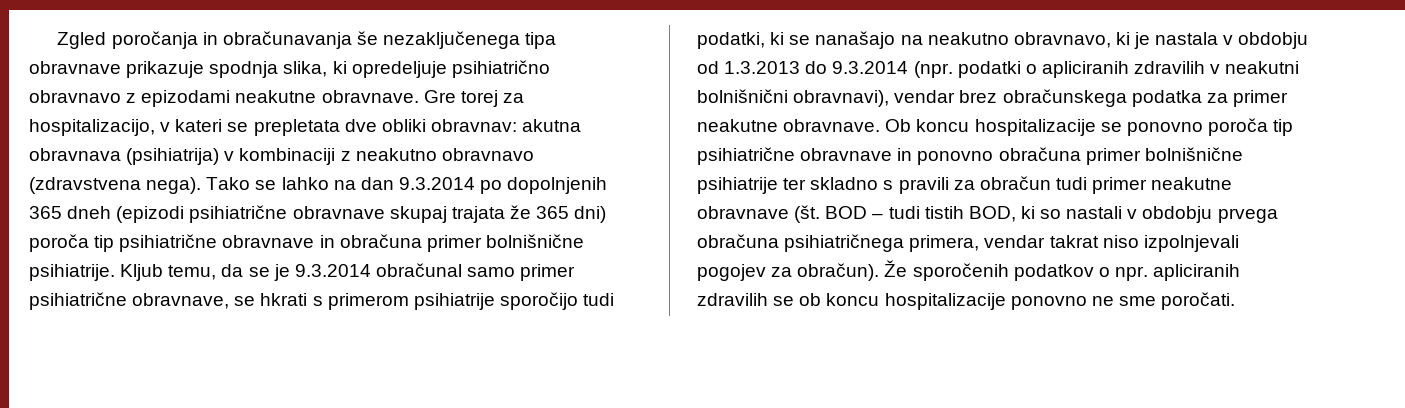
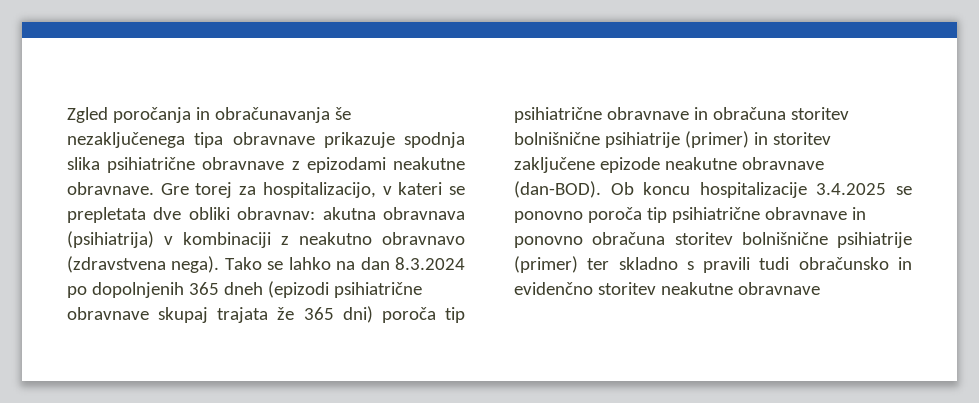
- Zgled poročanja in obračunavanja še nezaključenega tipa obravnave prikazuje spodnja slika, ki opredeljuje psihiatrično obravnavo z epizodami neakutne obravnave.
+ Zgled poročanja in obračunavanja še nezaključenega tipa obravnave prikazuje spodnja slika psihiatrične obravnave z epizodami neakutne obravnave.
- Tako se lahko na dan 9.3.2014 po dopolnjenih 365 dneh (epizodi psihiatrične obravnave skupaj trajata že 365 dni) poroča tip psihiatrične obravnave in obračuna primer bolnišnične psihiatrije. Kljub temu, da se je 9.3.2014 obračunal samo primer psihiatrične obravnave, se hkrati s primerom psihiatrije sporočijo tudi podatki, ki se nanašajo na neakutno obravnavo, ki je nastala v obdobju od 1.3.2013 do 9.3.2014 (npr. podatki o apliciranih zdravilih v neakutni bolnišnični obravnavi), vendar brez obračunskega podatka za primer neakutne obravnave.
+ Tako se lahko na dan 8.3.2024 po dopolnjenih 365 dneh (epizodi psihiatrične obravnave skupaj trajata že 365 dni) poroča tip psihiatrične obravnave in obračuna storitev bolnišnične psihiatrije (primer) in storitev zaključene epizode neakutne obravnave (dan-BOD).
- Ob koncu hospitalizacije se ponovno poroča tip psihiatrične obravnave in ponovno obračuna primer bolnišnične psihiatrije ter skladno s pravili za obračun tudi primer neakutne obravnave (št. BOD – tudi tistih BOD, ki so nastali v obdobju prvega obračuna psihiatričnega primera, vendar takrat niso izpolnjevali pogojev za obračun). Že sporočenih podatkov o npr. apliciranih zdravilih se ob koncu hospitalizacije ponovno ne sme poročati.
+ Ob koncu hospitalizacije 3.4.2025 se ponovno poroča tip psihiatrične obravnave in ponovno obračuna storitev bolnišnične psihiatrije (primer) ter skladno s pravili tudi obračunsko in evidenčno storitev neakutne obravnave

